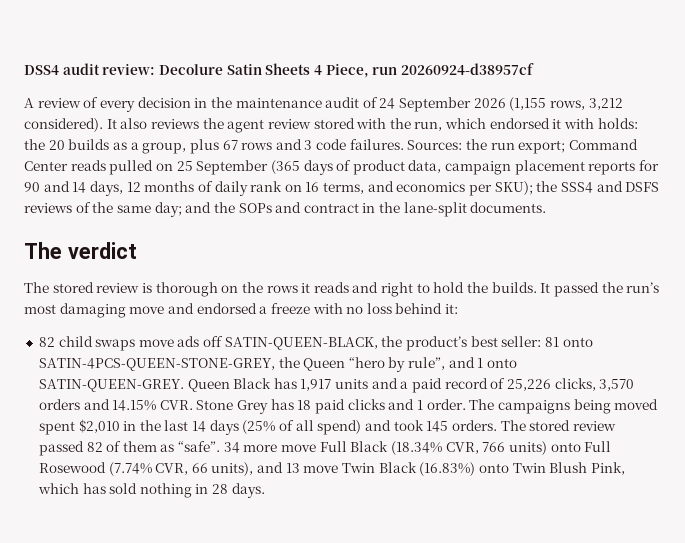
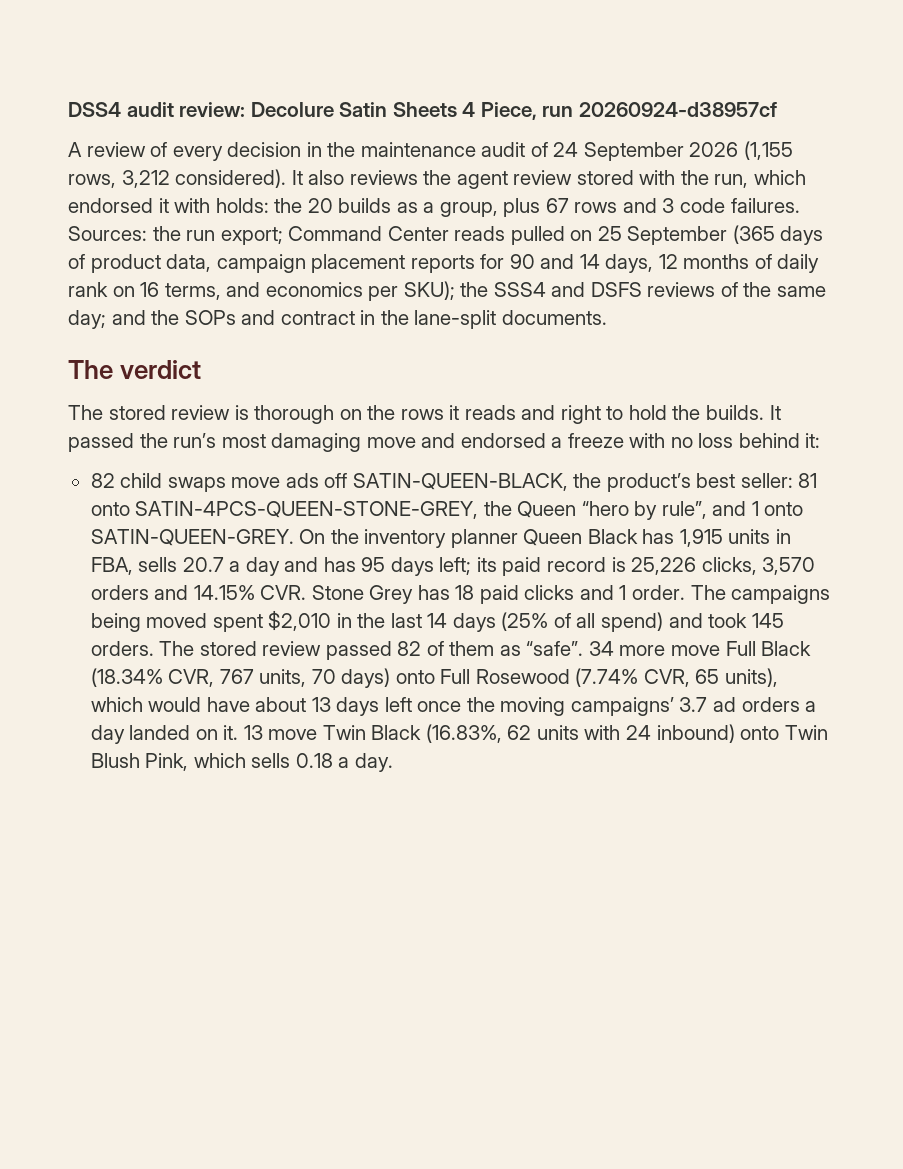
- Queen Black has 1,917 units and a paid record of 25,226 clicks, 3,570 orders and 14.15% CVR. Stone Grey has 18 paid clicks and 1 order.
+ On the inventory planner Queen Black has 1,915 units in FBA, sells 20.7 a day and has 95 days left; its paid record is 25,226 clicks, 3,570 orders and 14.15% CVR. Stone Grey has 18 paid clicks and 1 order.
- 34 more move Full Black (18.34% CVR, 766 units) onto Full Rosewood (7.74% CVR, 66 units), and 13 move Twin Black (16.83%) onto Twin Blush Pink, which has sold nothing in 28 days.
+ 34 more move Full Black (18.34% CVR, 767 units, 70 days) onto Full Rosewood (7.74% CVR, 65 units), which would have about 13 days left once the moving campaigns’ 3.7 ad orders a day landed on it. 13 move Twin Black (16.83%, 62 units with 24 inbound) onto Twin Blush Pink, which sells 0.18 a day.

